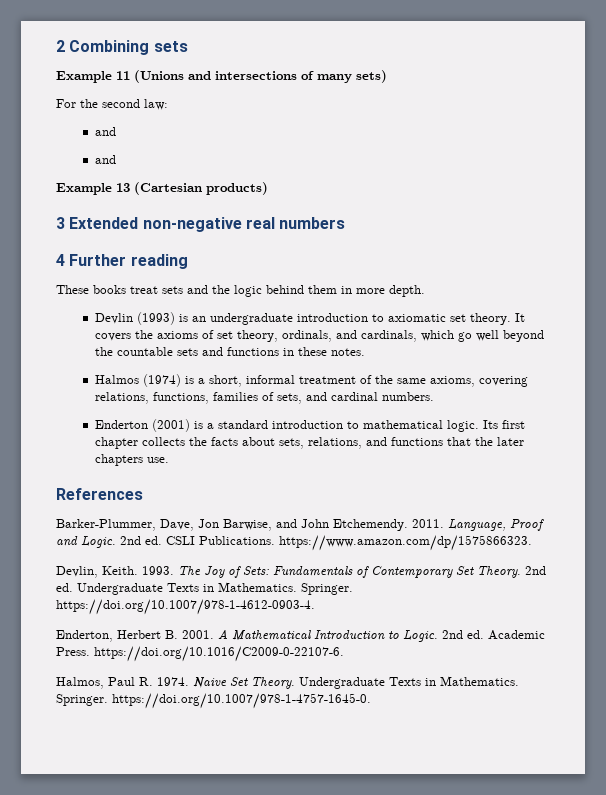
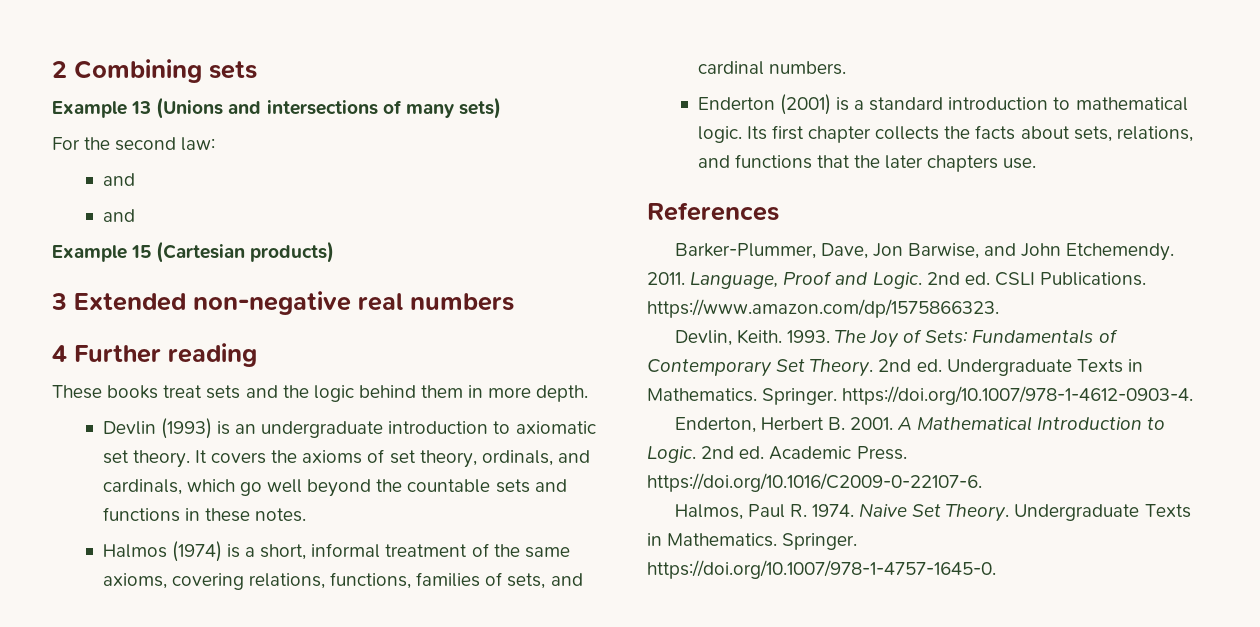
- Example 11 (Unions and intersections of many sets)
+ Example 13 (Unions and intersections of many sets)
- Example 13 (Cartesian products)
+ Example 15 (Cartesian products)

